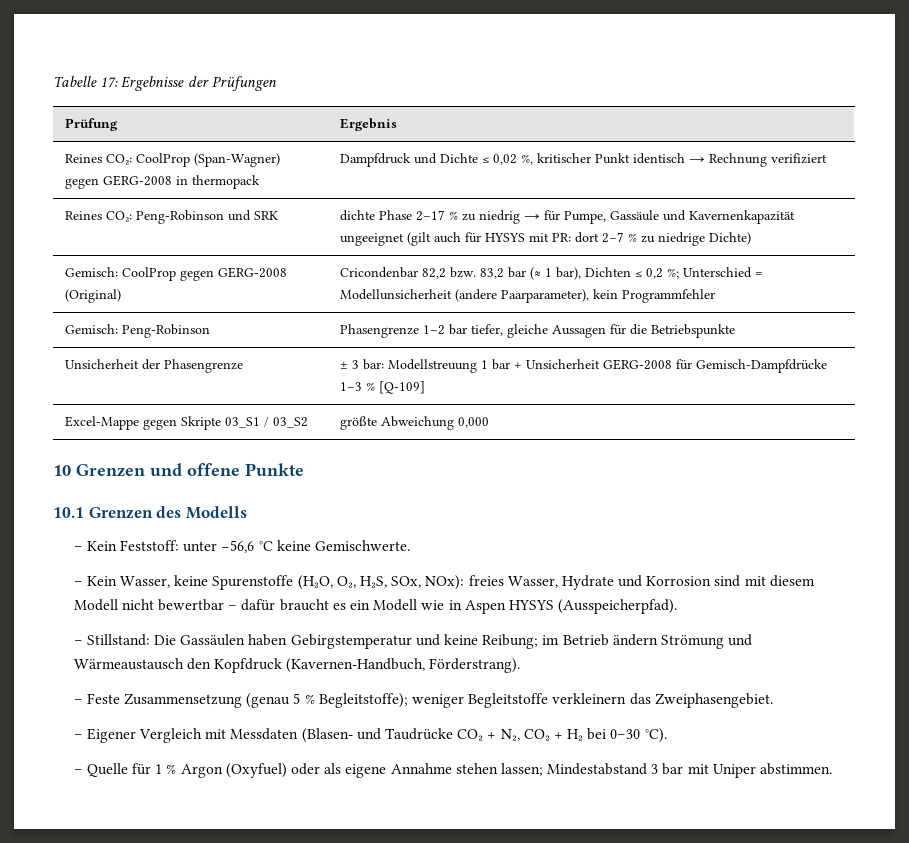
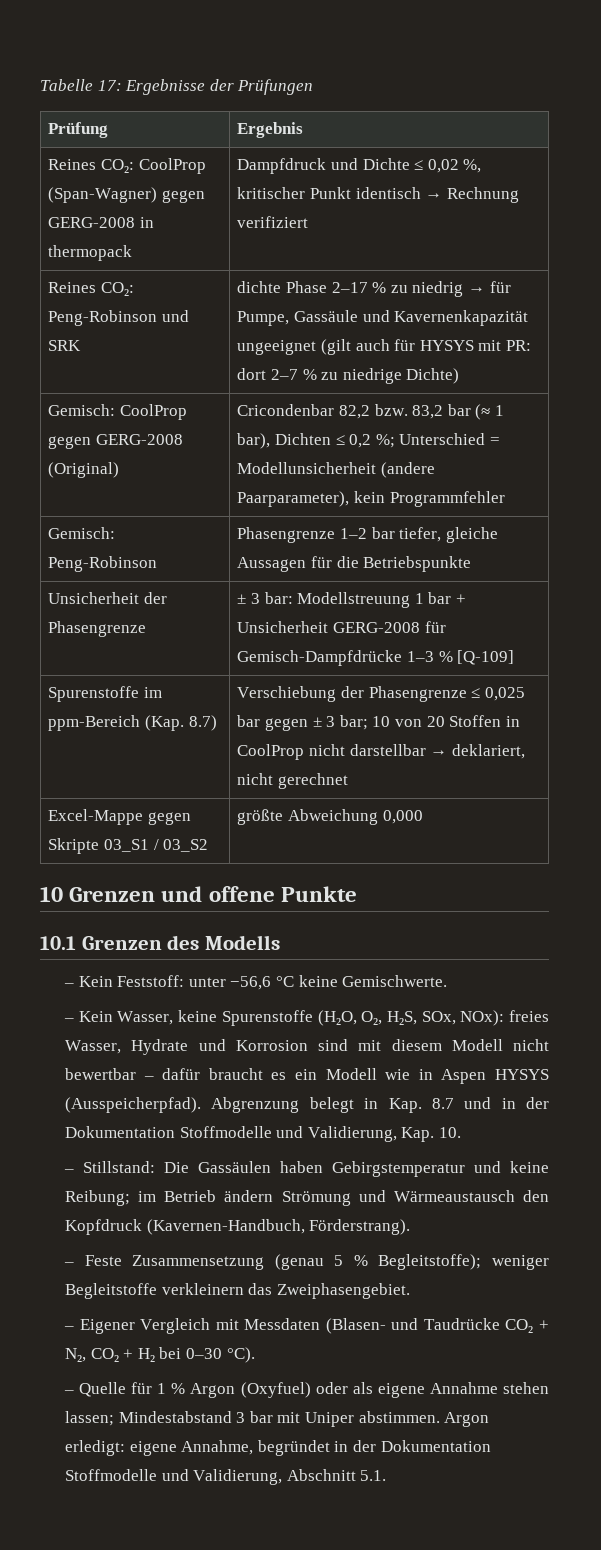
+ Spurenstoffe im ppm-Bereich (Kap. 8.7) | Verschiebung der Phasengrenze ≤ 0,025 bar gegen ± 3 bar; 10 von 20 Stoffen in CoolProp nicht darstellbar → deklariert, nicht gerechnet
+ Abgrenzung belegt in Kap. 8.7 und in der Dokumentation Stoffmodelle und Validierung, Kap. 10.
+ Argon erledigt: eigene Annahme, begründet in der Dokumentation Stoffmodelle und Validierung, Abschnitt 5.1.

